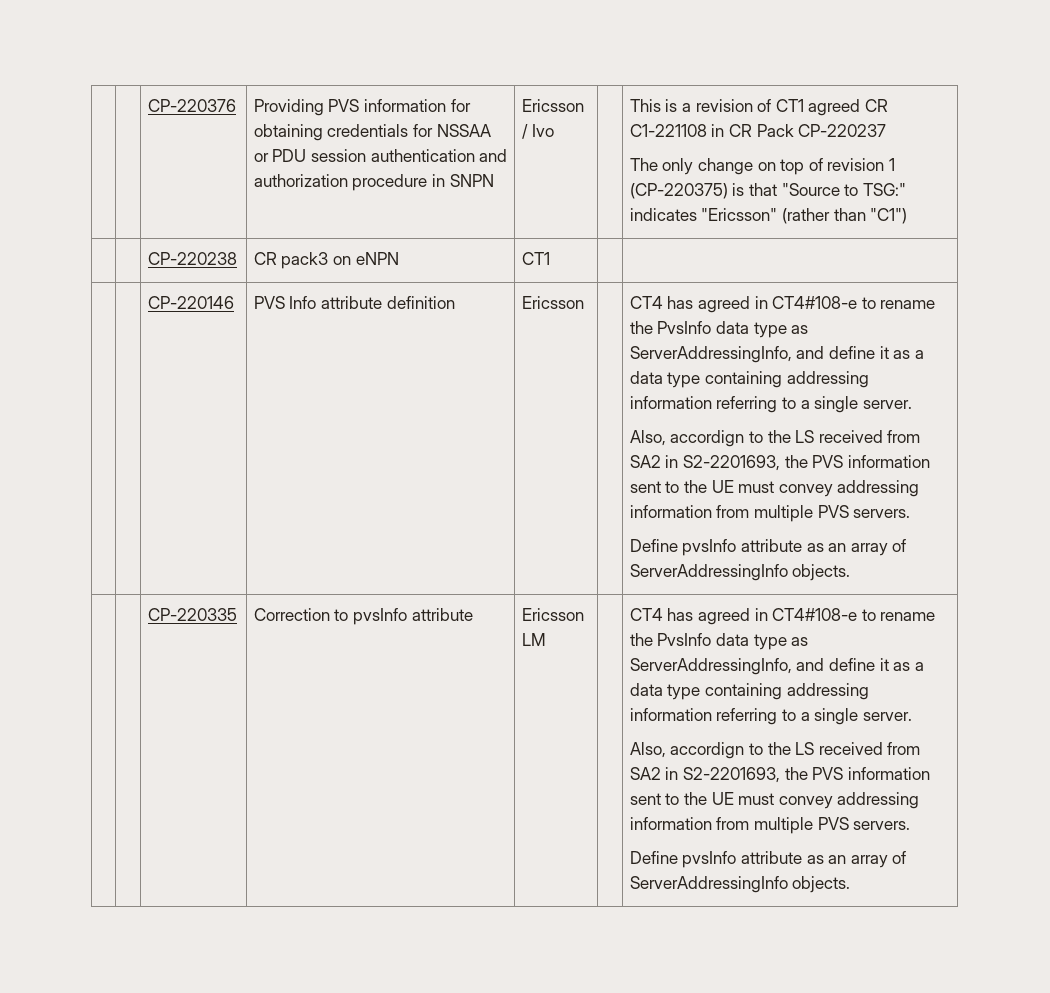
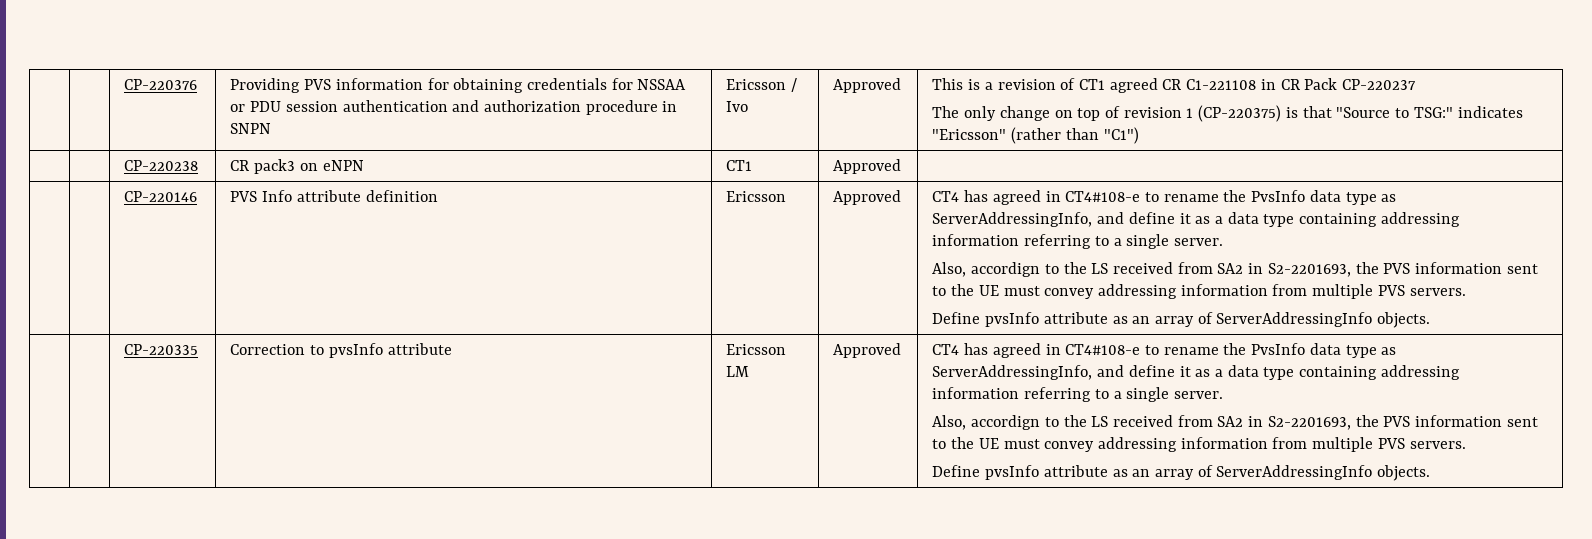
- Ericsson / Ivo
+ Ericsson / Ivo | Approved
- | | CP-220238 | CR pack3 on eNPN | CT1 | |
+ | | CP-220238 | CR pack3 on eNPN | CT1 | Approved |
- PVS Info attribute definition | Ericsson
+ PVS Info attribute definition | Ericsson | Approved
- Ericsson LM
+ Ericsson LM | Approved

